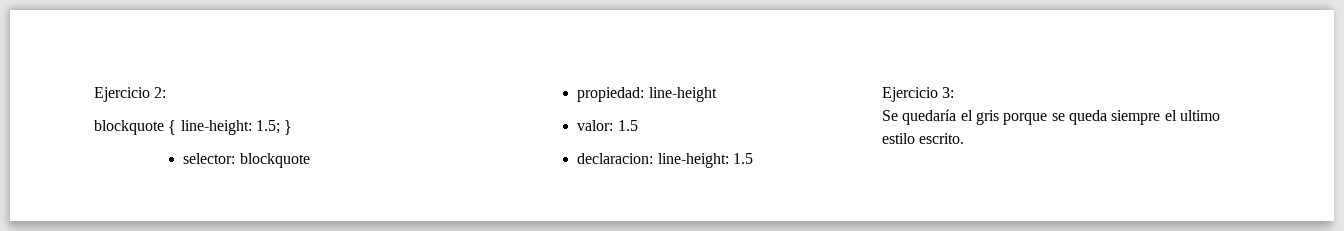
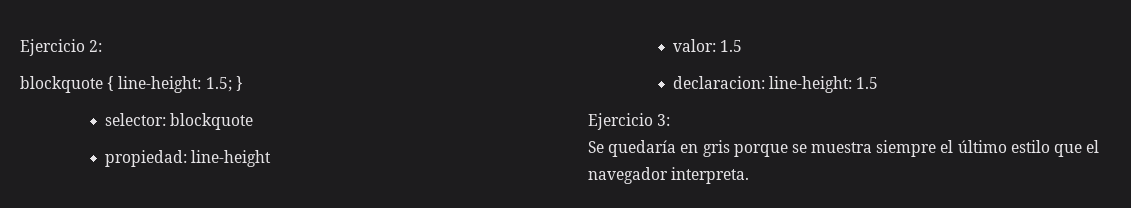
- Se quedaría el gris porque se queda siempre el ultimo estilo escrito.
+ Se quedaría en gris porque se muestra siempre el último estilo que el navegador interpreta.

